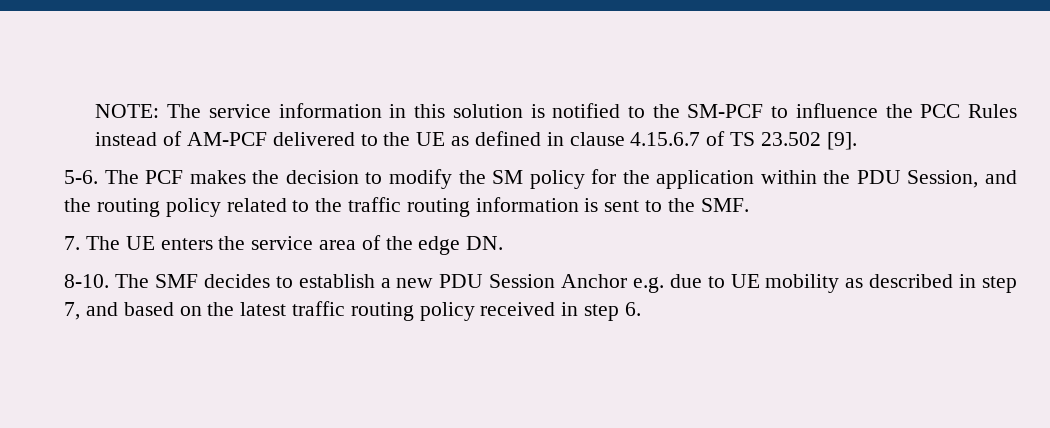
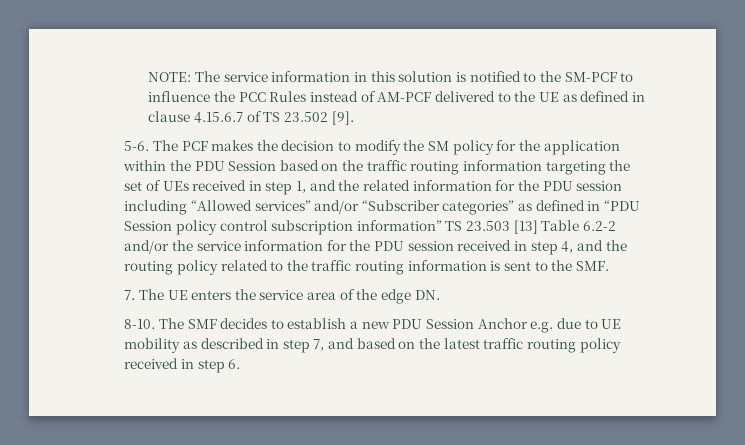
- The PCF makes the decision to modify the SM policy for the application within the PDU Session, and the routing policy related to the traffic routing information is sent to the SMF.
+ The PCF makes the decision to modify the SM policy for the application within the PDU Session based on the traffic routing information targeting the set of UEs received in step 1, and the related information for the PDU session including “Allowed services” and/or “Subscriber categories” as defined in “PDU Session policy control subscription information” TS 23.503 [13] Table 6.2-2 and/or the service information for the PDU session received in step 4, and the routing policy related to the traffic routing information is sent to the SMF.

